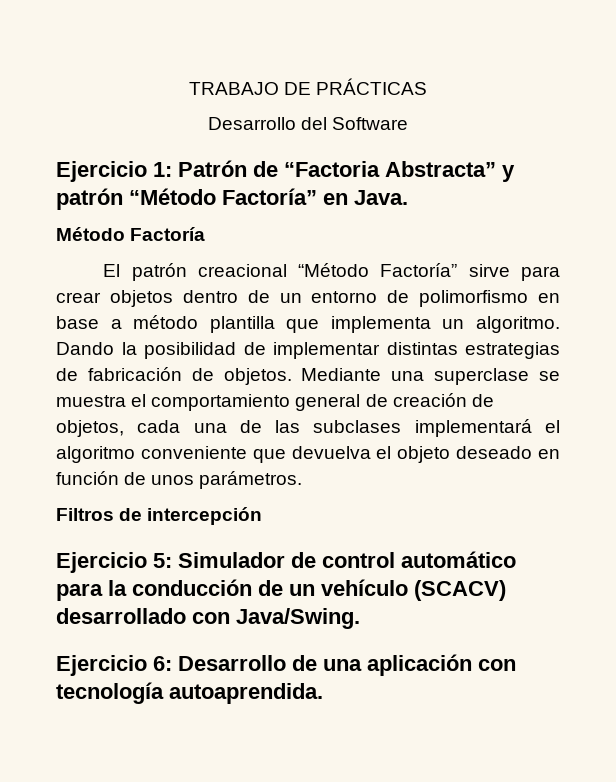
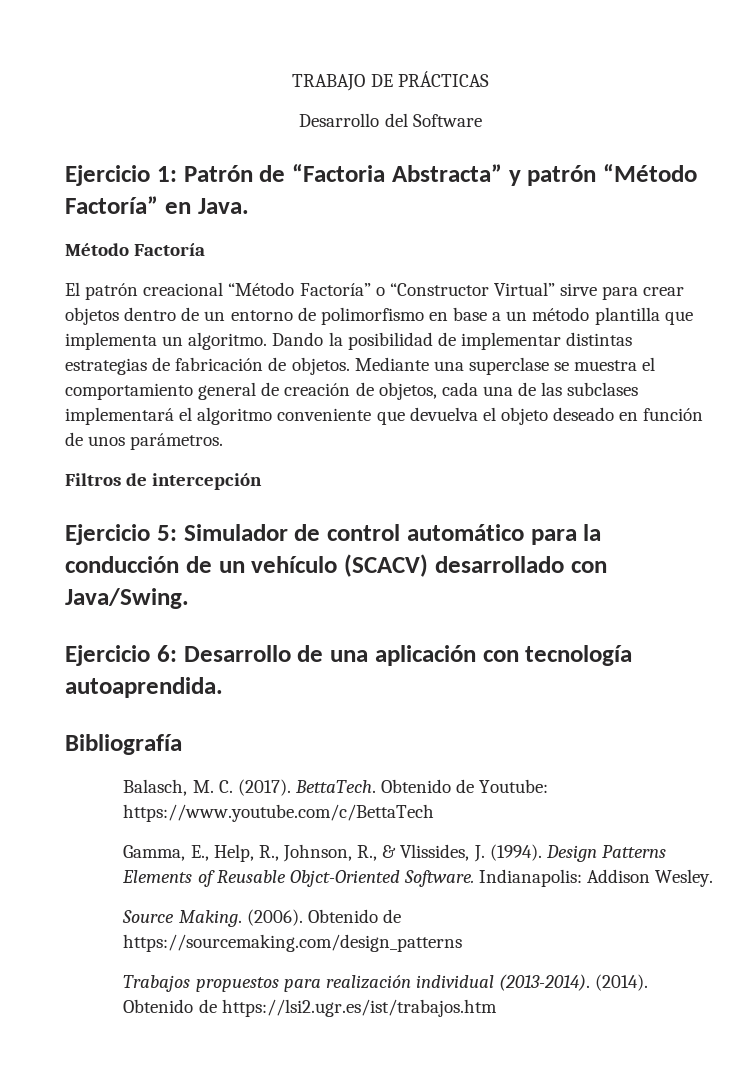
- El patrón creacional “Método Factoría” sirve para crear objetos dentro de un entorno de polimorfismo en base a método plantilla que implementa un algoritmo.
+ El patrón creacional “Método Factoría” o “Constructor Virtual” sirve para crear objetos dentro de un entorno de polimorfismo en base a un método plantilla que implementa un algoritmo.
+ Bibliografía
+ Balasch, M. C. (2017). BettaTech. Obtenido de Youtube: https://www.youtube.com/c/BettaTech
+ Gamma, E., Help, R., Johnson, R., & Vlissides, J. (1994). Design Patterns Elements of Reusable Objct-Oriented Software. Indianapolis: Addison Wesley.
+ Source Making. (2006). Obtenido de https://sourcemaking.com/design_patterns
+ Trabajos propuestos para realización individual (2013-2014). (2014). Obtenido de https://lsi2.ugr.es/ist/trabajos.htm

